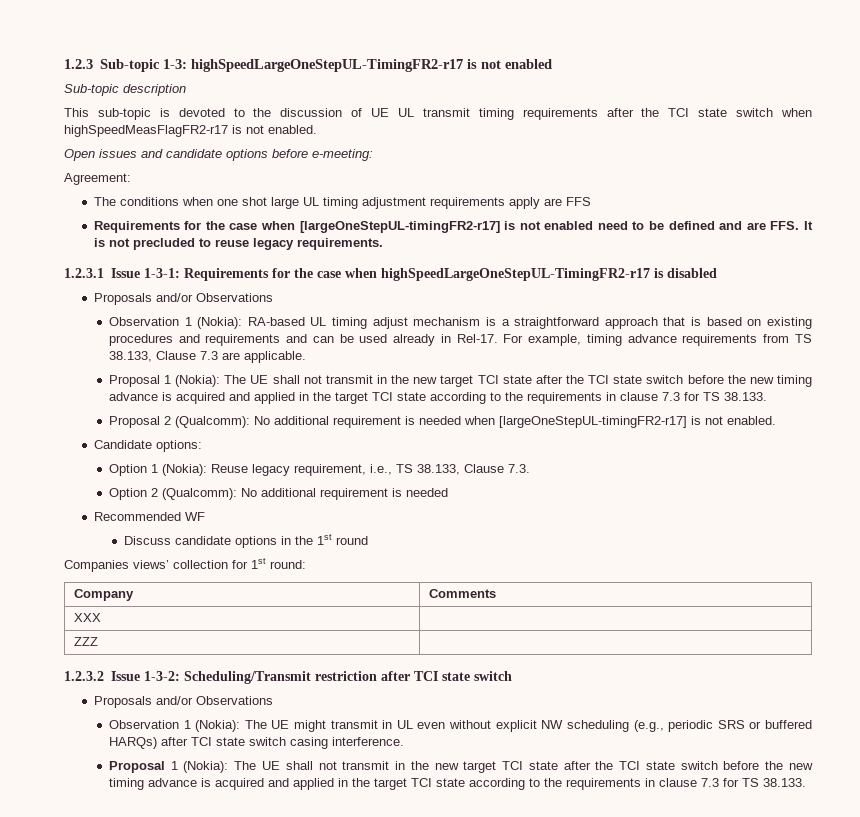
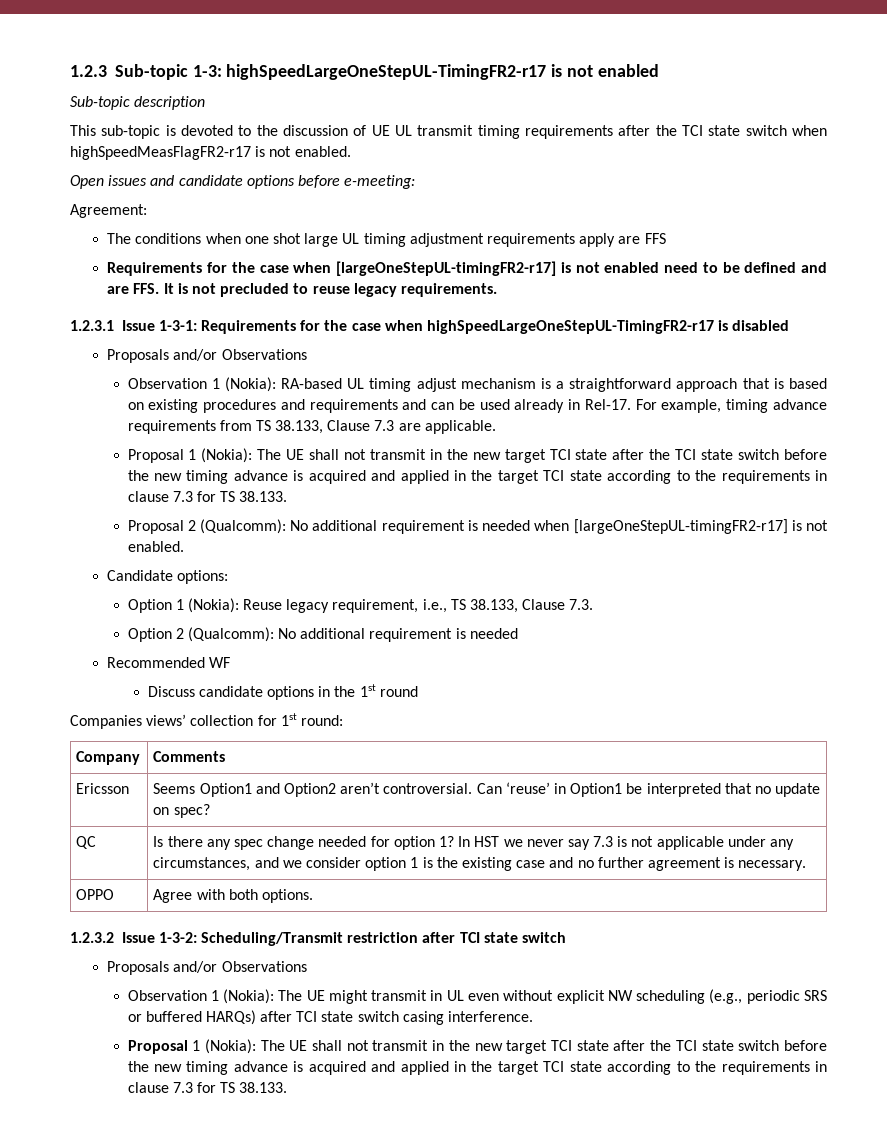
- XXX |
- ZZZ |
+ Ericsson | Seems Option1 and Option2 aren’t controversial. Can ‘reuse’ in Option1 be interpreted that no update on spec?
+ QC | Is there any spec change needed for option 1? In HST we never say 7.3 is not applicable under any circumstances, and we consider option 1 is the existing case and no further agreement is necessary.
+ OPPO | Agree with both options.

